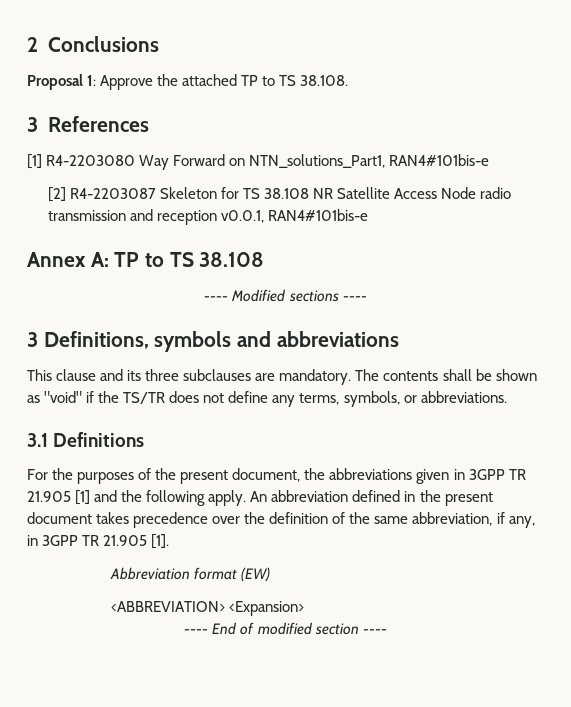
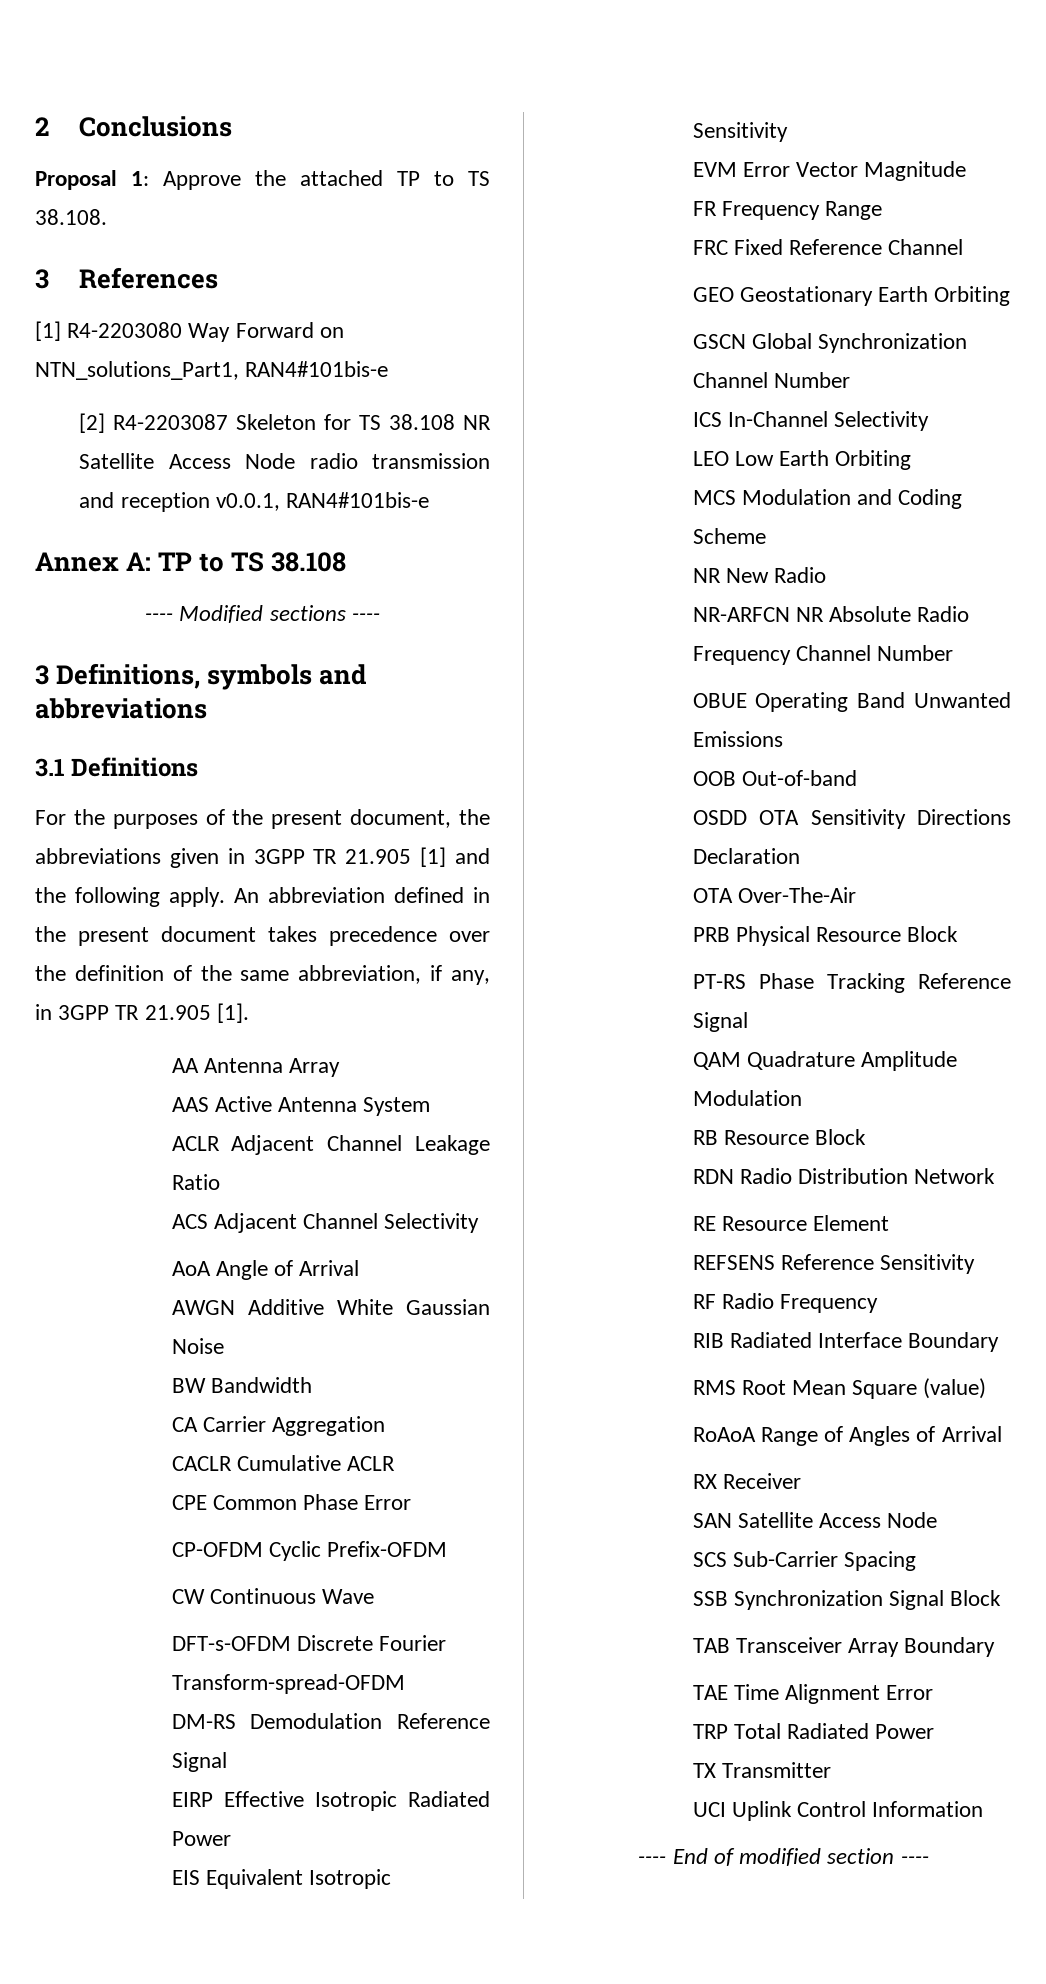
- This clause and its three subclauses are mandatory. The contents shall be shown as "void" if the TS/TR does not define any terms, symbols, or abbreviations.
- Abbreviation format (EW)
- <ABBREVIATION> <Expansion>
+ AA Antenna Array
+ AAS Active Antenna System
+ ACLR Adjacent Channel Leakage Ratio
+ ACS Adjacent Channel Selectivity
+ AoA Angle of Arrival
+ AWGN Additive White Gaussian Noise
+ BW Bandwidth
+ CA Carrier Aggregation
+ CACLR Cumulative ACLR
+ CPE Common Phase Error
+ CP-OFDM Cyclic Prefix-OFDM
+ CW Continuous Wave
+ DFT-s-OFDM Discrete Fourier Transform-spread-OFDM
+ DM-RS Demodulation Reference Signal
+ EIRP Effective Isotropic Radiated Power
+ EIS Equivalent Isotropic Sensitivity
+ EVM Error Vector Magnitude
+ FR Frequency Range
+ FRC Fixed Reference Channel
+ GEO Geostationary Earth Orbiting
+ GSCN Global Synchronization Channel Number
+ ICS In-Channel Selectivity
+ LEO Low Earth Orbiting
+ MCS Modulation and Coding Scheme
+ NR New Radio
+ NR-ARFCN NR Absolute Radio Frequency Channel Number
+ OBUE Operating Band Unwanted Emissions
+ OOB Out-of-band
+ OSDD OTA Sensitivity Directions Declaration
+ OTA Over-The-Air
+ PRB Physical Resource Block
+ PT-RS Phase Tracking Reference Signal
+ QAM Quadrature Amplitude Modulation
+ RB Resource Block
+ RDN Radio Distribution Network
+ RE Resource Element
+ REFSENS Reference Sensitivity
+ RF Radio Frequency
+ RIB Radiated Interface Boundary
+ RMS Root Mean Square (value)
+ RoAoA Range of Angles of Arrival
+ RX Receiver
+ SAN Satellite Access Node
+ SCS Sub-Carrier Spacing
+ SSB Synchronization Signal Block
+ TAB Transceiver Array Boundary
+ TAE Time Alignment Error
+ TRP Total Radiated Power
+ TX Transmitter
+ UCI Uplink Control Information

